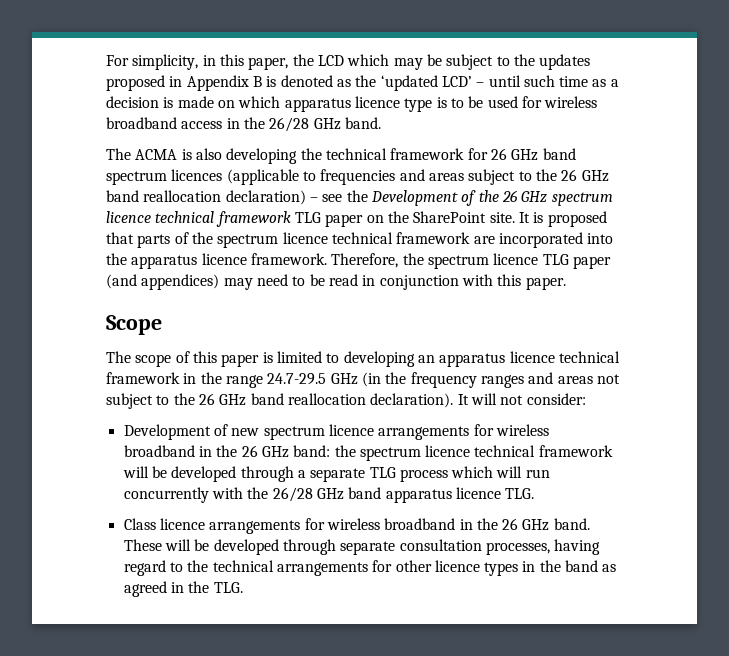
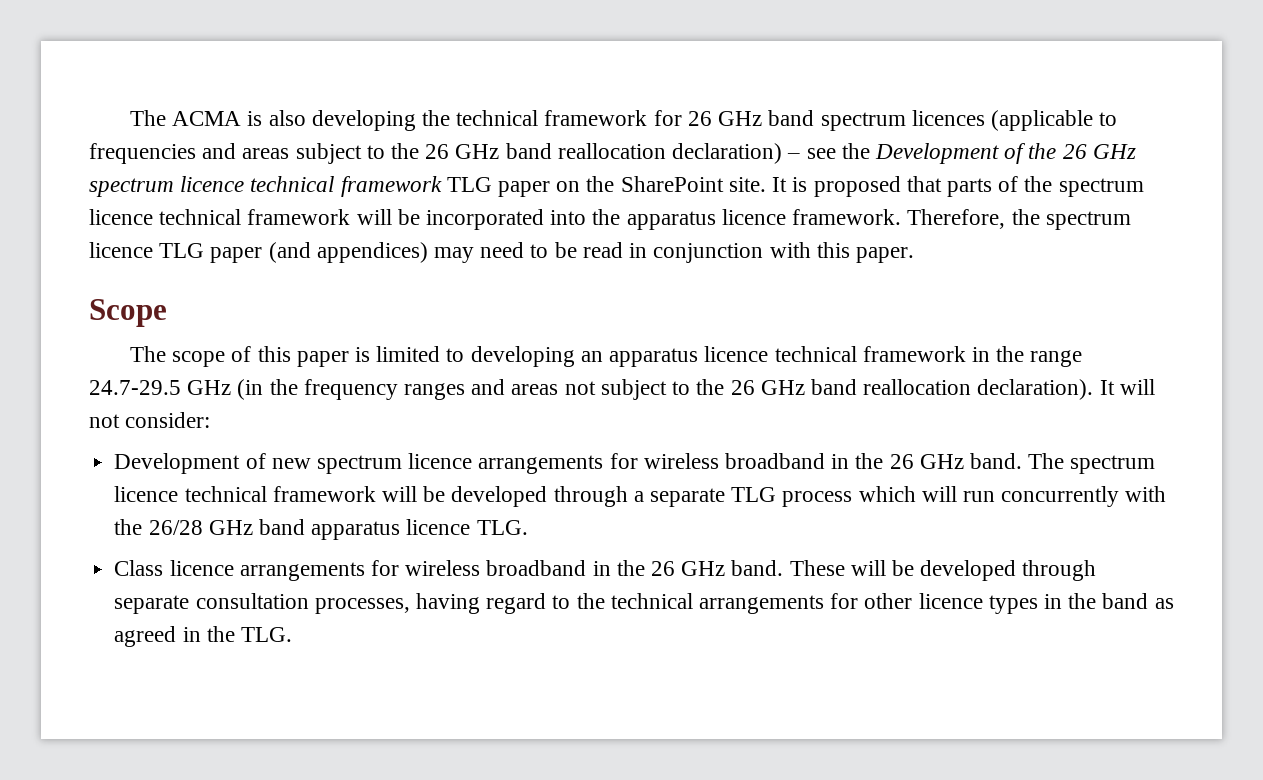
- For simplicity, in this paper, the LCD which may be subject to the updates proposed in Appendix B is denoted as the ‘updated LCD’ – until such time as a decision is made on which apparatus licence type is to be used for wireless broadband access in the 26/28 GHz band.
- It is proposed that parts of the spectrum licence technical framework are incorporated into the apparatus licence framework.
+ It is proposed that parts of the spectrum licence technical framework will be incorporated into the apparatus licence framework.
- Development of new spectrum licence arrangements for wireless broadband in the 26 GHz band: the spectrum licence technical framework will be developed through a separate TLG process which will run concurrently with the 26/28 GHz band apparatus licence TLG.
+ Development of new spectrum licence arrangements for wireless broadband in the 26 GHz band. The spectrum licence technical framework will be developed through a separate TLG process which will run concurrently with the 26/28 GHz band apparatus licence TLG.

